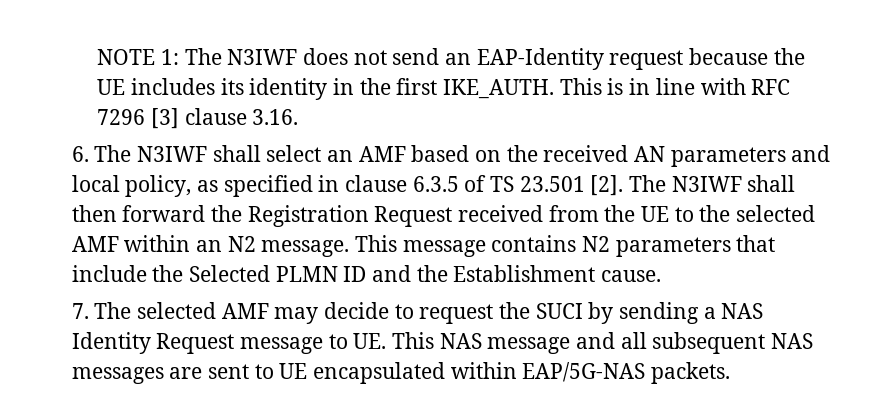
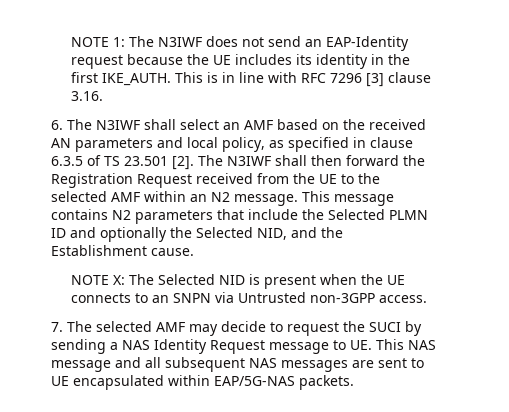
- This message contains N2 parameters that include the Selected PLMN ID and the Establishment cause.
+ This message contains N2 parameters that include the Selected PLMN ID and optionally the Selected NID, and the Establishment cause.
+ NOTE X: The Selected NID is present when the UE connects to an SNPN via Untrusted non-3GPP access.

